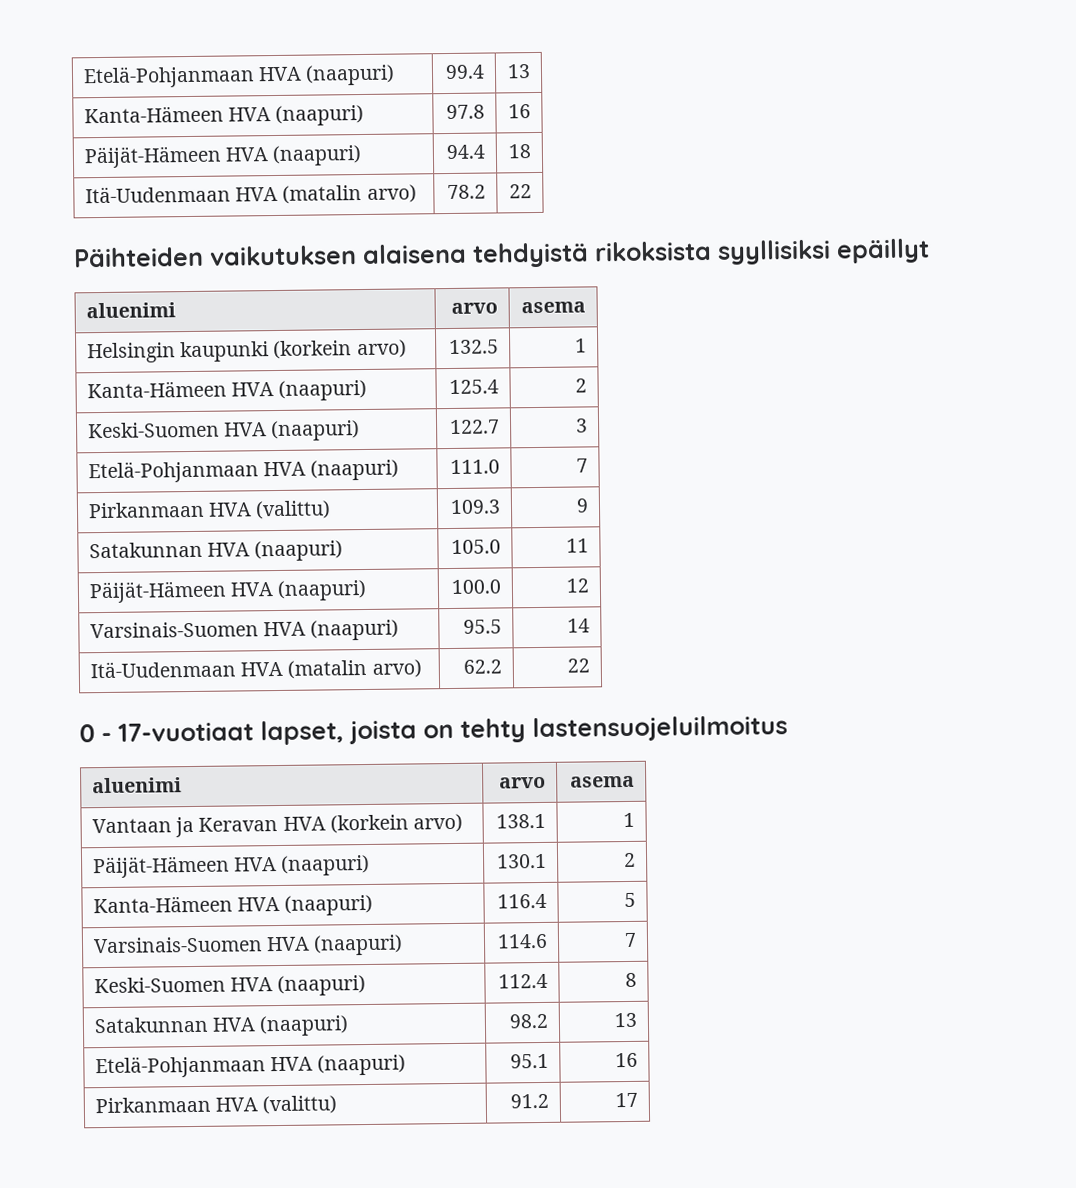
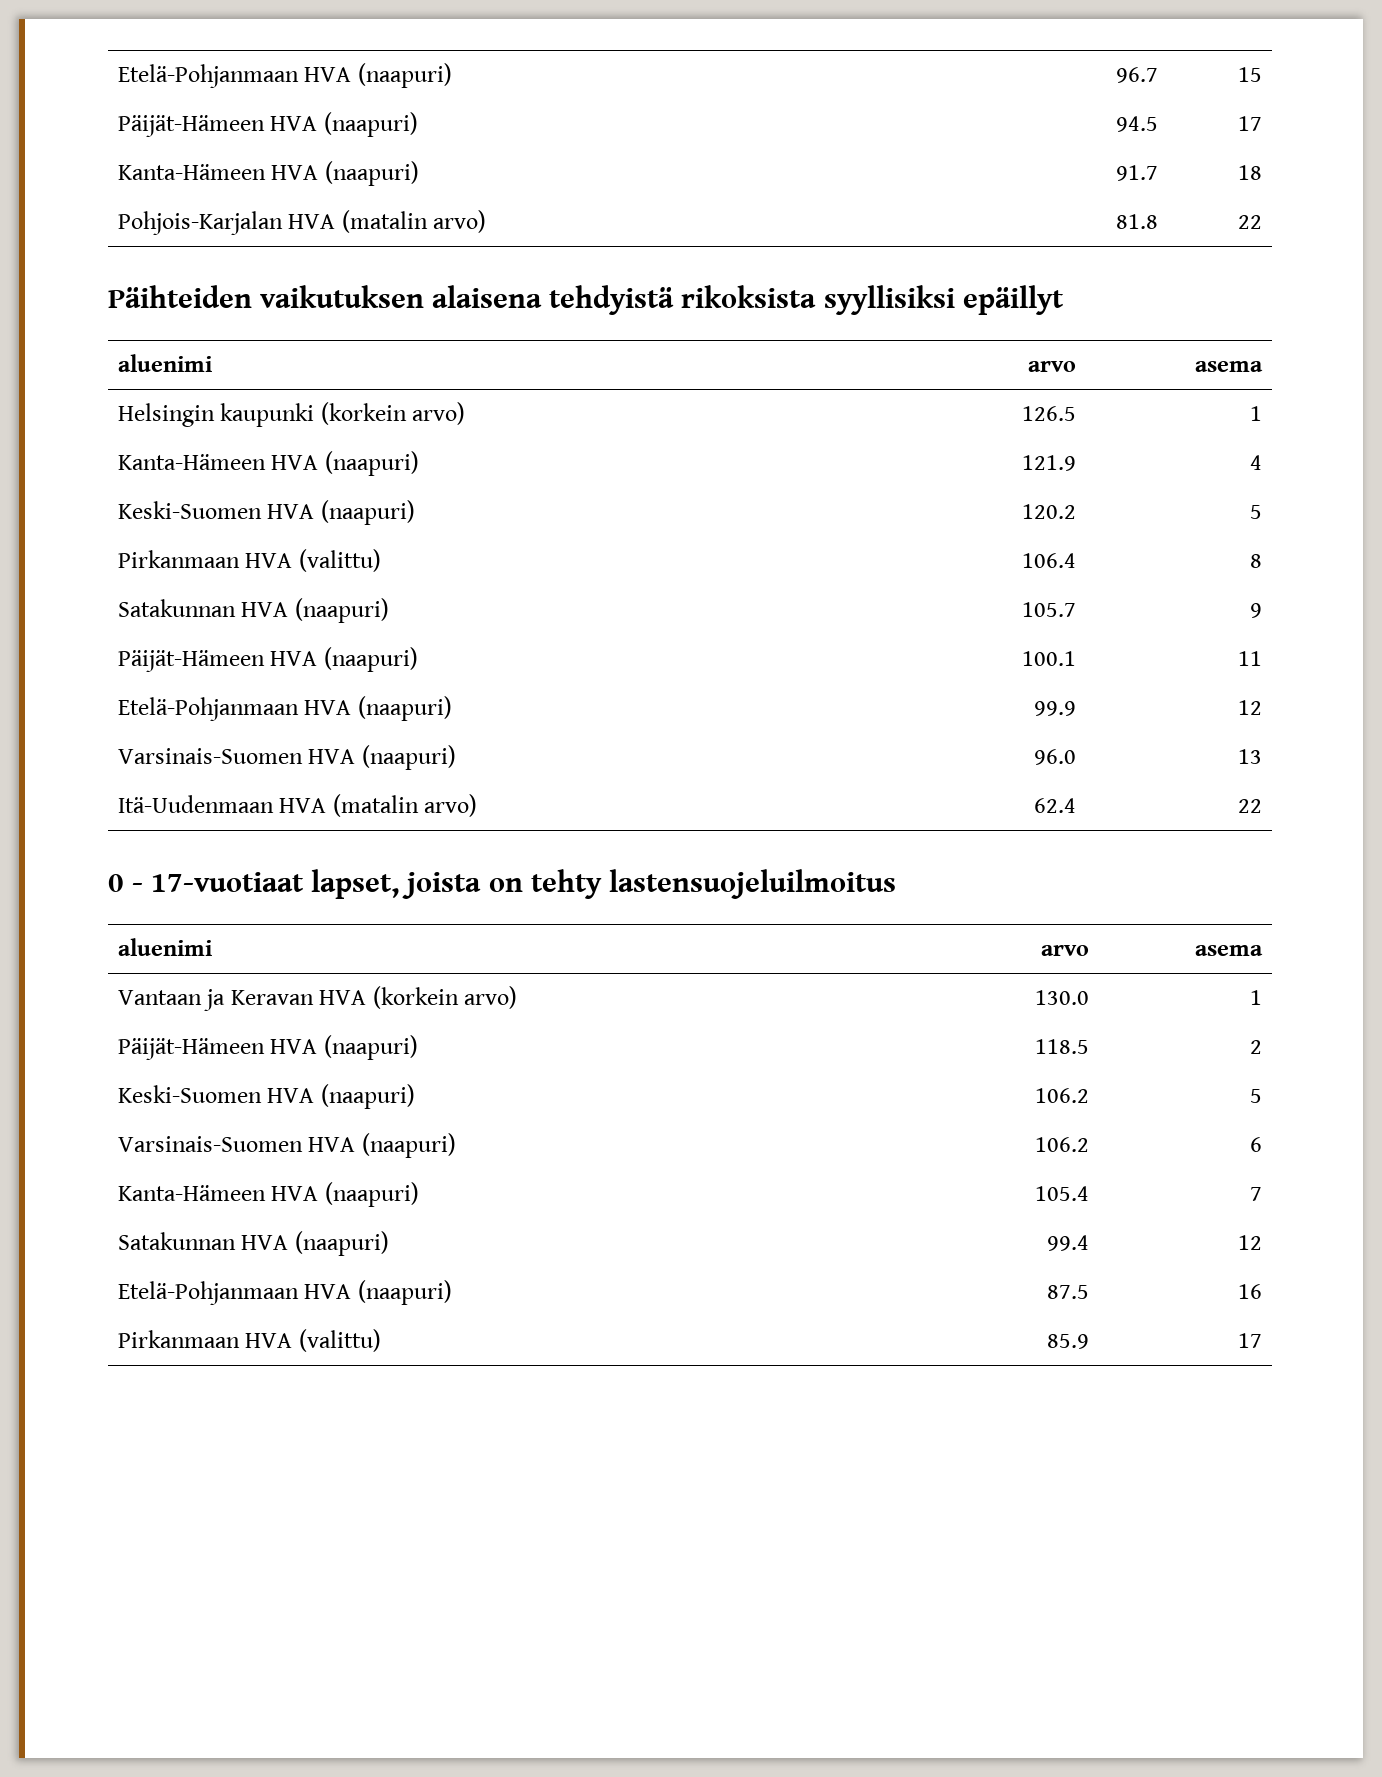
- Etelä-Pohjanmaan HVA (naapuri) | 99.4 | 13
- Kanta-Hämeen HVA (naapuri) | 97.8 | 16
- Päijät-Hämeen HVA (naapuri) | 94.4 | 18
+ Etelä-Pohjanmaan HVA (naapuri) | 96.7 | 15
+ Päijät-Hämeen HVA (naapuri) | 94.5 | 17
+ Kanta-Hämeen HVA (naapuri) | 91.7 | 18
- Itä-Uudenmaan HVA (matalin arvo) | 78.2 | 22
+ Pohjois-Karjalan HVA (matalin arvo) | 81.8 | 22
- Helsingin kaupunki (korkein arvo) | 132.5 | 1
+ Helsingin kaupunki (korkein arvo) | 126.5 | 1
- Kanta-Hämeen HVA (naapuri) | 125.4 | 2
- Keski-Suomen HVA (naapuri) | 122.7 | 3
- Etelä-Pohjanmaan HVA (naapuri) | 111.0 | 7
- Pirkanmaan HVA (valittu) | 109.3 | 9
- Satakunnan HVA (naapuri) | 105.0 | 11
- Päijät-Hämeen HVA (naapuri) | 100.0 | 12
+ Kanta-Hämeen HVA (naapuri) | 121.9 | 4
+ Keski-Suomen HVA (naapuri) | 120.2 | 5
+ Pirkanmaan HVA (valittu) | 106.4 | 8
+ Satakunnan HVA (naapuri) | 105.7 | 9
+ Päijät-Hämeen HVA (naapuri) | 100.1 | 11
+ Etelä-Pohjanmaan HVA (naapuri) | 99.9 | 12
- Varsinais-Suomen HVA (naapuri) | 95.5 | 14
- Itä-Uudenmaan HVA (matalin arvo) | 62.2 | 22
+ Varsinais-Suomen HVA (naapuri) | 96.0 | 13
+ Itä-Uudenmaan HVA (matalin arvo) | 62.4 | 22
- Vantaan ja Keravan HVA (korkein arvo) | 138.1 | 1
+ Vantaan ja Keravan HVA (korkein arvo) | 130.0 | 1
- Päijät-Hämeen HVA (naapuri) | 130.1 | 2
- Kanta-Hämeen HVA (naapuri) | 116.4 | 5
+ Päijät-Hämeen HVA (naapuri) | 118.5 | 2
+ Keski-Suomen HVA (naapuri) | 106.2 | 5
- Varsinais-Suomen HVA (naapuri) | 114.6 | 7
- Keski-Suomen HVA (naapuri) | 112.4 | 8
- Satakunnan HVA (naapuri) | 98.2 | 13
- Etelä-Pohjanmaan HVA (naapuri) | 95.1 | 16
+ Varsinais-Suomen HVA (naapuri) | 106.2 | 6
+ Kanta-Hämeen HVA (naapuri) | 105.4 | 7
+ Satakunnan HVA (naapuri) | 99.4 | 12
+ Etelä-Pohjanmaan HVA (naapuri) | 87.5 | 16
- Pirkanmaan HVA (valittu) | 91.2 | 17
+ Pirkanmaan HVA (valittu) | 85.9 | 17

